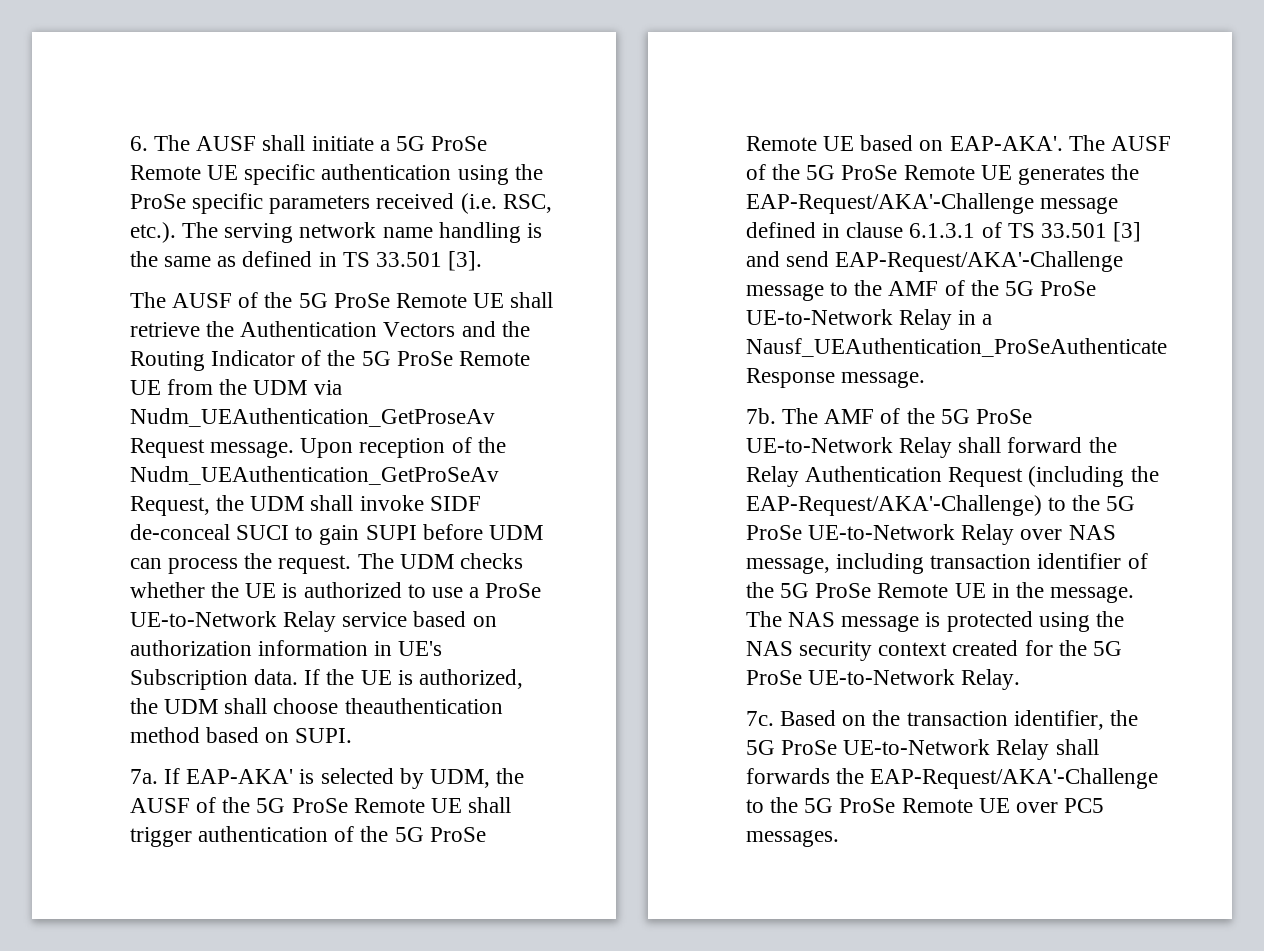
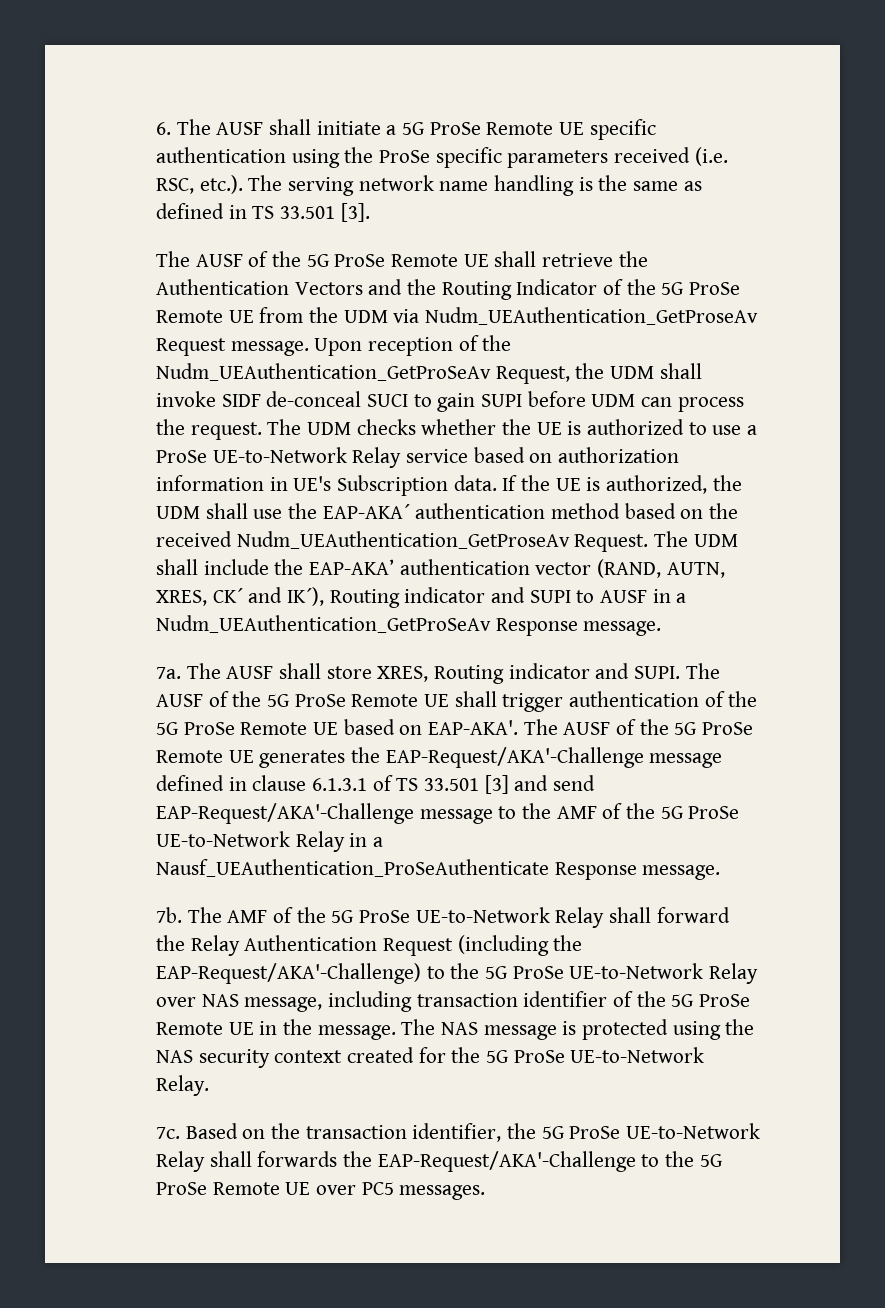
- If the UE is authorized, the UDM shall choose theauthentication method based on SUPI.
- 7a. If EAP-AKA' is selected by UDM, the AUSF of the 5G ProSe Remote UE shall trigger authentication of the 5G ProSe Remote UE based on EAP-AKA'.
+ If the UE is authorized, the UDM shall use the EAP-AKA´ authentication method based on the received Nudm_UEAuthentication_GetProseAv Request. The UDM shall include the EAP-AKA’ authentication vector (RAND, AUTN, XRES, CK´ and IK´), Routing indicator and SUPI to AUSF in a Nudm_UEAuthentication_GetProSeAv Response message.
+ 7a. The AUSF shall store XRES, Routing indicator and SUPI. The AUSF of the 5G ProSe Remote UE shall trigger authentication of the 5G ProSe Remote UE based on EAP-AKA'.

